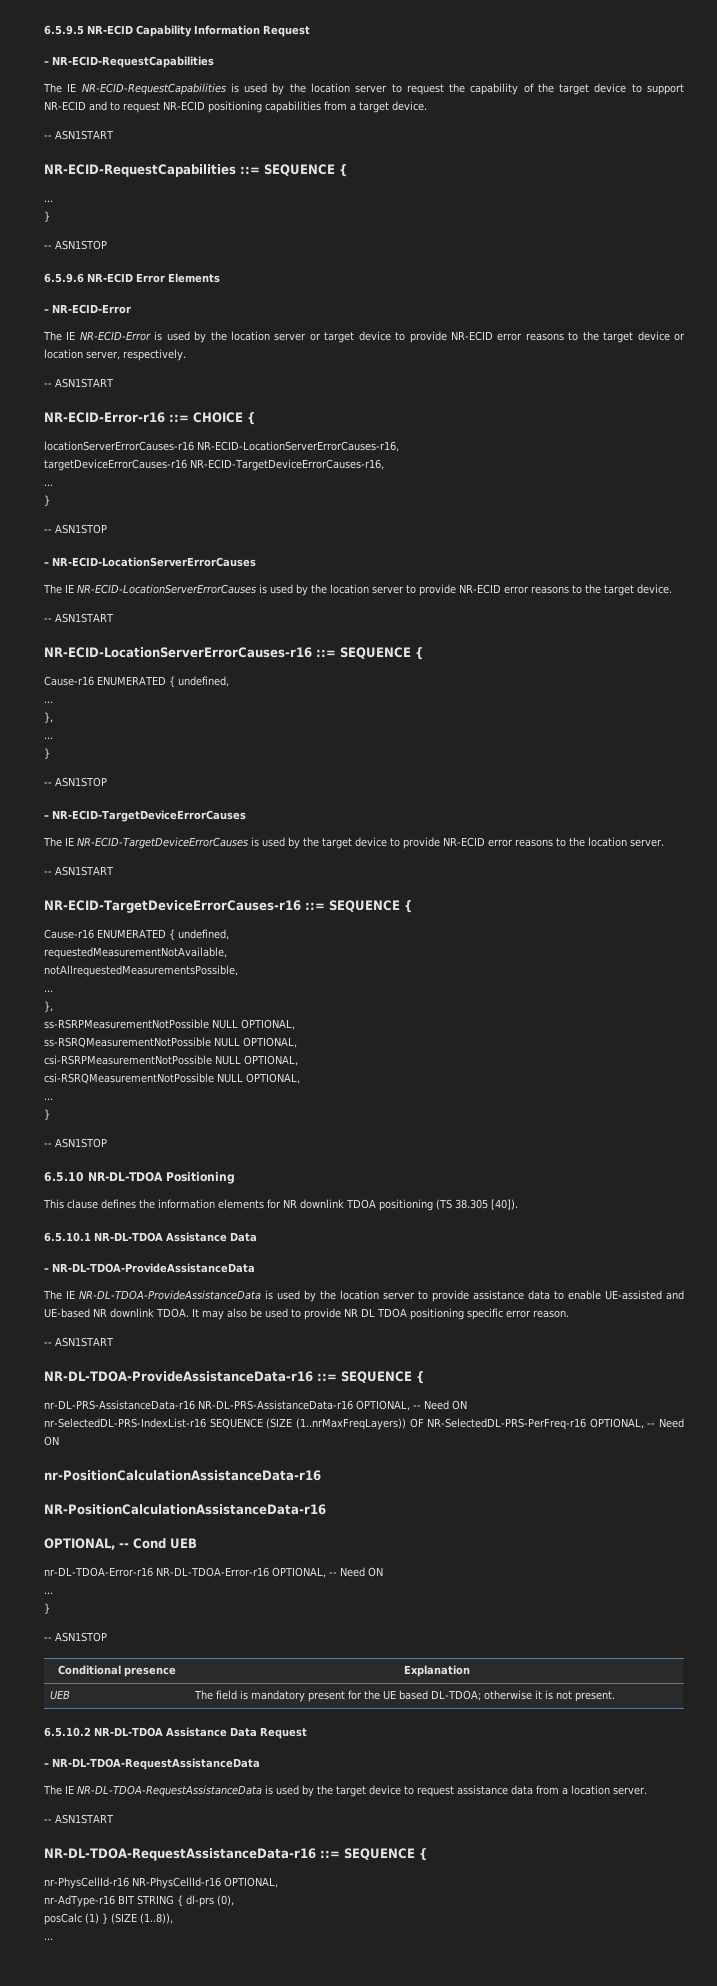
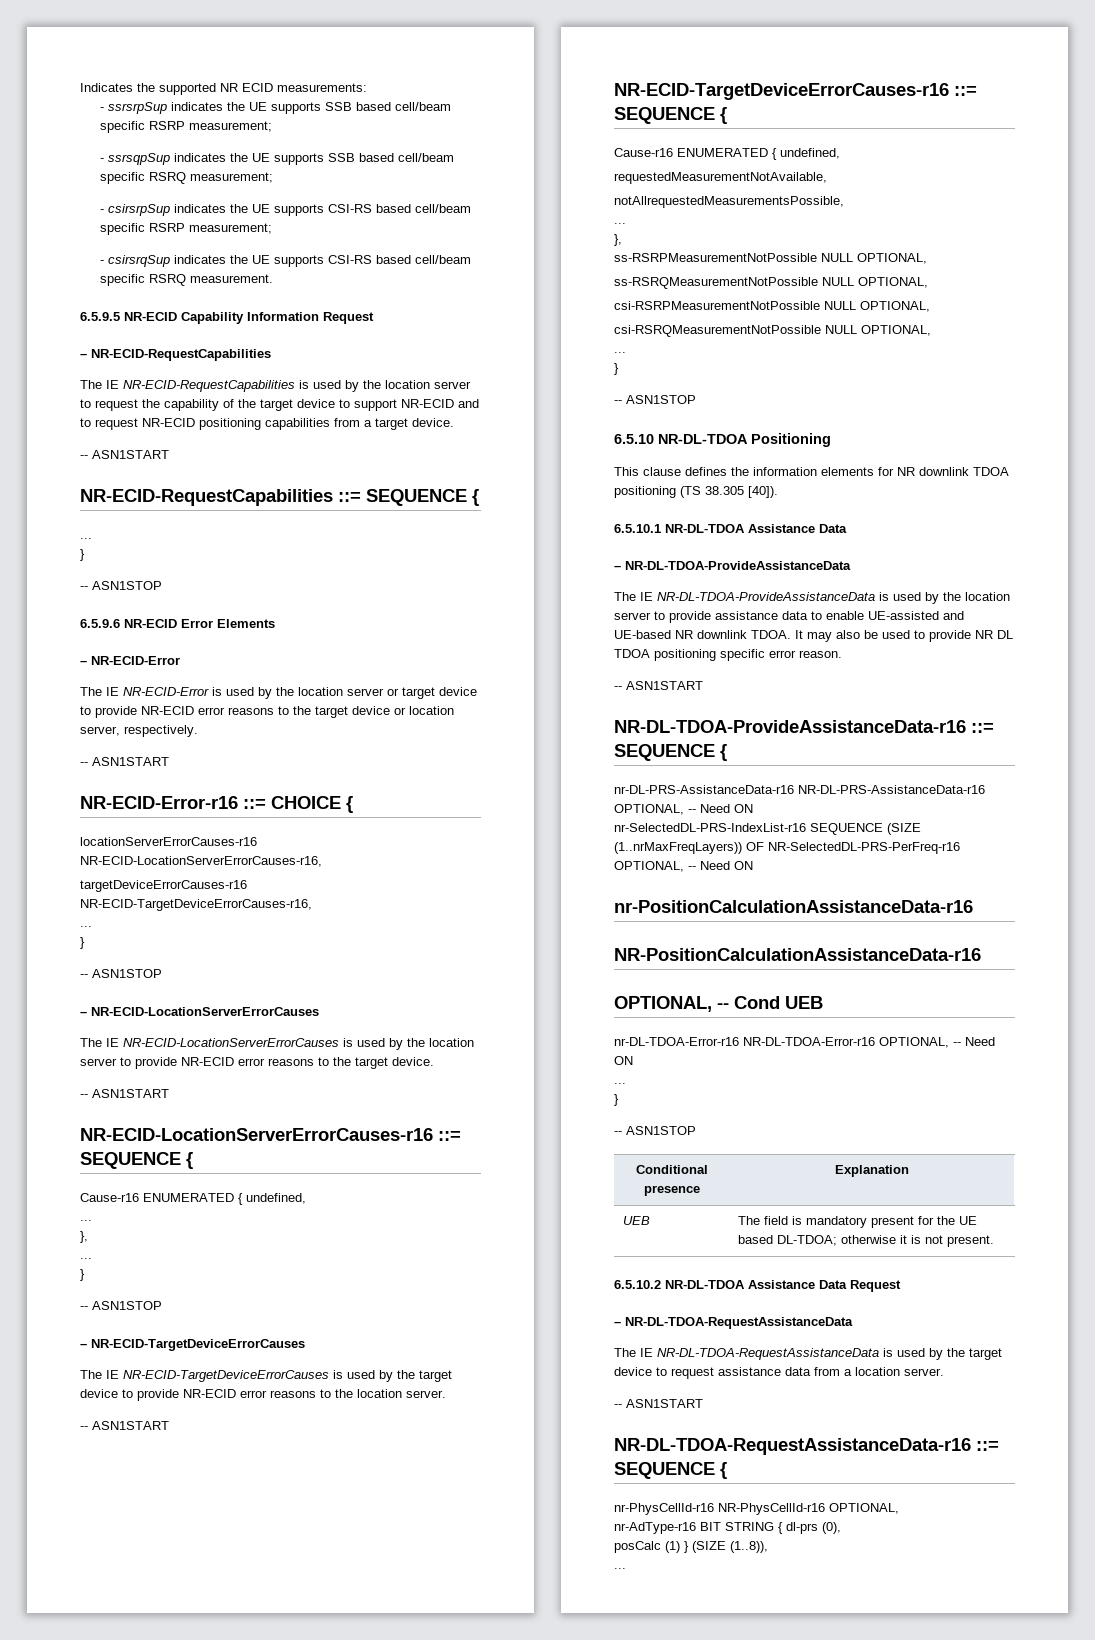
+ Indicates the supported NR ECID measurements:
+ - ssrsrpSup indicates the UE supports SSB based cell/beam specific RSRP measurement;
+ - ssrsqpSup indicates the UE supports SSB based cell/beam specific RSRQ measurement;
+ - csirsrpSup indicates the UE supports CSI-RS based cell/beam specific RSRP measurement;
+ - csirsrqSup indicates the UE supports CSI-RS based cell/beam specific RSRQ measurement.

